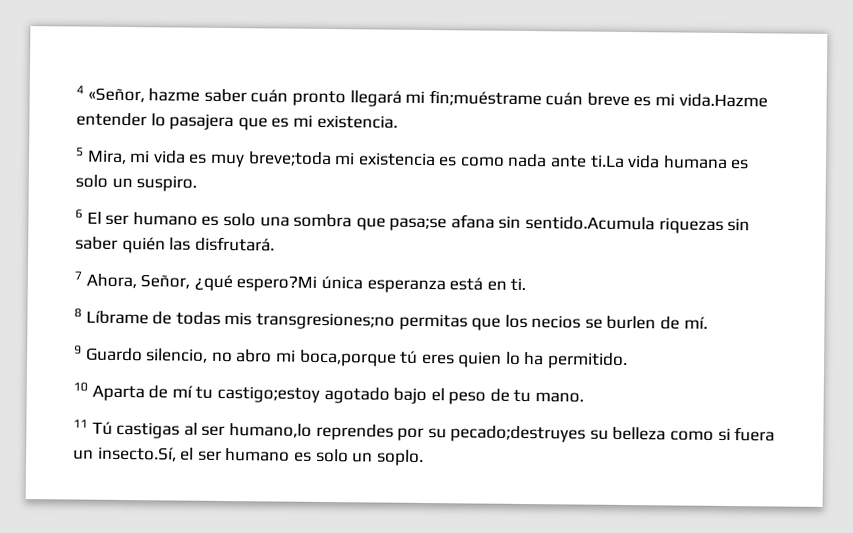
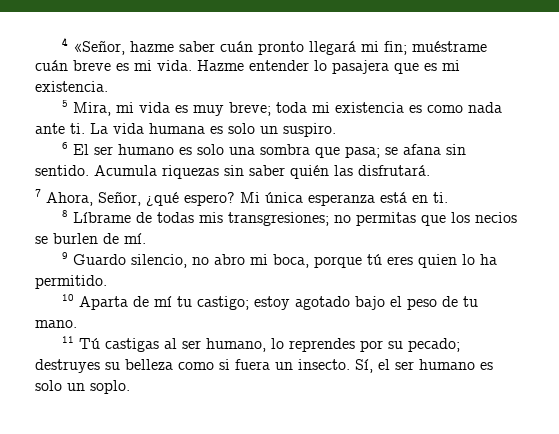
- 4 «Señor, hazme saber cuán pronto llegará mi fin;muéstrame cuán breve es mi vida.Hazme entender lo pasajera que es mi existencia.
+ 4 «Señor, hazme saber cuán pronto llegará mi fin; muéstrame cuán breve es mi vida. Hazme entender lo pasajera que es mi existencia.
- 5 Mira, mi vida es muy breve;toda mi existencia es como nada ante ti.La vida humana es solo un suspiro.
+ 5 Mira, mi vida es muy breve; toda mi existencia es como nada ante ti. La vida humana es solo un suspiro.
- 6 El ser humano es solo una sombra que pasa;se afana sin sentido.Acumula riquezas sin saber quién las disfrutará.
+ 6 El ser humano es solo una sombra que pasa; se afana sin sentido. Acumula riquezas sin saber quién las disfrutará.
- 7 Ahora, Señor, ¿qué espero?Mi única esperanza está en ti.
+ 7 Ahora, Señor, ¿qué espero? Mi única esperanza está en ti.
- 8 Líbrame de todas mis transgresiones;no permitas que los necios se burlen de mí.
+ 8 Líbrame de todas mis transgresiones; no permitas que los necios se burlen de mí.
- 9 Guardo silencio, no abro mi boca,porque tú eres quien lo ha permitido.
+ 9 Guardo silencio, no abro mi boca, porque tú eres quien lo ha permitido.
- 10 Aparta de mí tu castigo;estoy agotado bajo el peso de tu mano.
+ 10 Aparta de mí tu castigo; estoy agotado bajo el peso de tu mano.
- 11 Tú castigas al ser humano,lo reprendes por su pecado;destruyes su belleza como si fuera un insecto.Sí, el ser humano es solo un soplo.
+ 11 Tú castigas al ser humano, lo reprendes por su pecado; destruyes su belleza como si fuera un insecto. Sí, el ser humano es solo un soplo.

